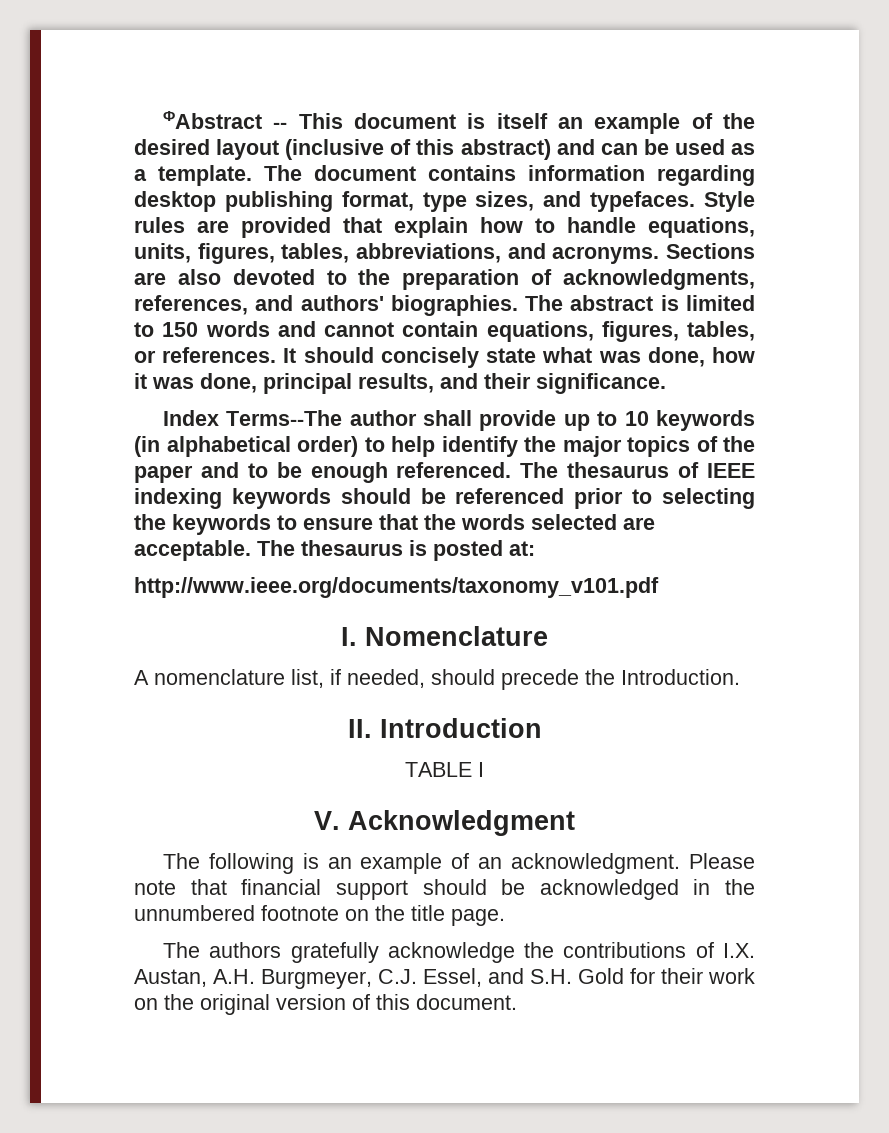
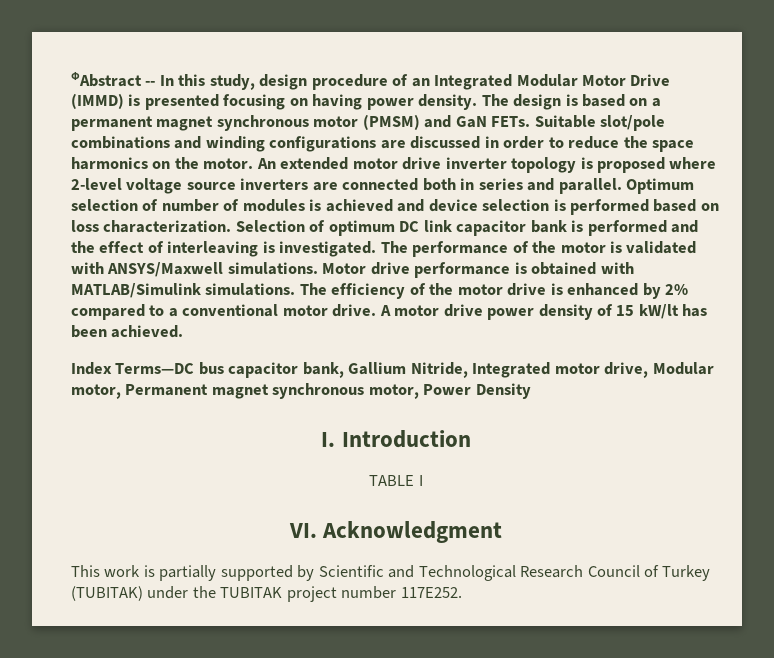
- ΦAbstract -- This document is itself an example of the desired layout (inclusive of this abstract) and can be used as a template. The document contains information regarding desktop publishing format, type sizes, and typefaces. Style rules are provided that explain how to handle equations, units, figures, tables, abbreviations, and acronyms. Sections are also devoted to the preparation of acknowledgments, references, and authors' biographies. The abstract is limited to 150 words and cannot contain equations, figures, tables, or references. It should concisely state what was done, how it was done, principal results, and their significance.
- Index Terms--The author shall provide up to 10 keywords (in alphabetical order) to help identify the major topics of the paper and to be enough referenced. The thesaurus of IEEE indexing keywords should be referenced prior to selecting the keywords to ensure that the words selected are acceptable. The thesaurus is posted at:
- http://www.ieee.org/documents/taxonomy_v101.pdf
- I. Nomenclature
- A nomenclature list, if needed, should precede the Introduction.
- II. Introduction
+ ΦAbstract -- In this study, design procedure of an Integrated Modular Motor Drive (IMMD) is presented focusing on having power density. The design is based on a permanent magnet synchronous motor (PMSM) and GaN FETs. Suitable slot/pole combinations and winding configurations are discussed in order to reduce the space harmonics on the motor. An extended motor drive inverter topology is proposed where 2-level voltage source inverters are connected both in series and parallel. Optimum selection of number of modules is achieved and device selection is performed based on loss characterization. Selection of optimum DC link capacitor bank is performed and the effect of interleaving is investigated. The performance of the motor is validated with ANSYS/Maxwell simulations. Motor drive performance is obtained with MATLAB/Simulink simulations. The efficiency of the motor drive is enhanced by 2% compared to a conventional motor drive. A motor drive power density of 15 kW/lt has been achieved.
+ Index Terms—DC bus capacitor bank, Gallium Nitride, Integrated motor drive, Modular motor, Permanent magnet synchronous motor, Power Density
+ I. Introduction
- V. Acknowledgment
+ VI. Acknowledgment
- The following is an example of an acknowledgment. Please note that financial support should be acknowledged in the unnumbered footnote on the title page.
- The authors gratefully acknowledge the contributions of I.X. Austan, A.H. Burgmeyer, C.J. Essel, and S.H. Gold for their work on the original version of this document.
+ This work is partially supported by Scientific and Technological Research Council of Turkey (TUBITAK) under the TUBITAK project number 117E252.

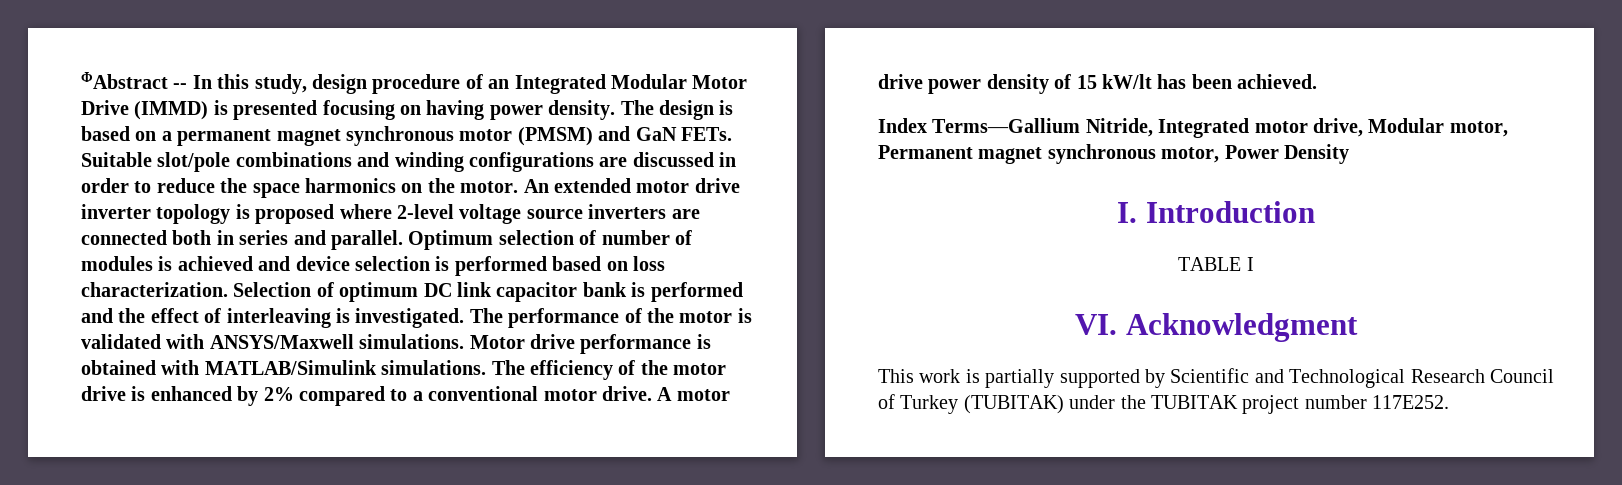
- Index Terms—DC bus capacitor bank, Gallium Nitride, Integrated motor drive, Modular motor, Permanent magnet synchronous motor, Power Density
+ Index Terms—Gallium Nitride, Integrated motor drive, Modular motor, Permanent magnet synchronous motor, Power Density

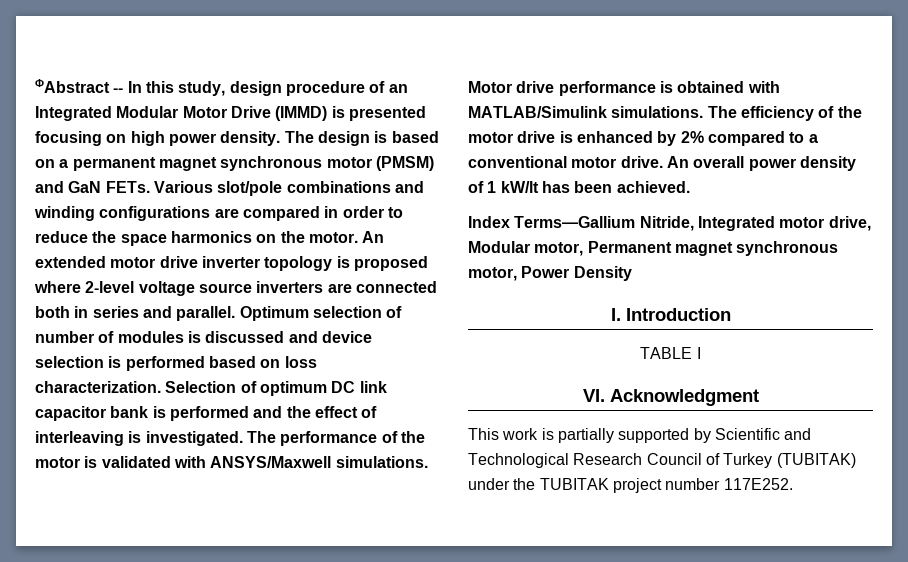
- ΦAbstract -- In this study, design procedure of an Integrated Modular Motor Drive (IMMD) is presented focusing on having power density.
+ ΦAbstract -- In this study, design procedure of an Integrated Modular Motor Drive (IMMD) is presented focusing on high power density.
- Suitable slot/pole combinations and winding configurations are discussed in order to reduce the space harmonics on the motor.
+ Various slot/pole combinations and winding configurations are compared in order to reduce the space harmonics on the motor.
- Optimum selection of number of modules is achieved and device selection is performed based on loss characterization.
+ Optimum selection of number of modules is discussed and device selection is performed based on loss characterization.
- A motor drive power density of 15 kW/lt has been achieved.
+ An overall power density of 1 kW/lt has been achieved.

